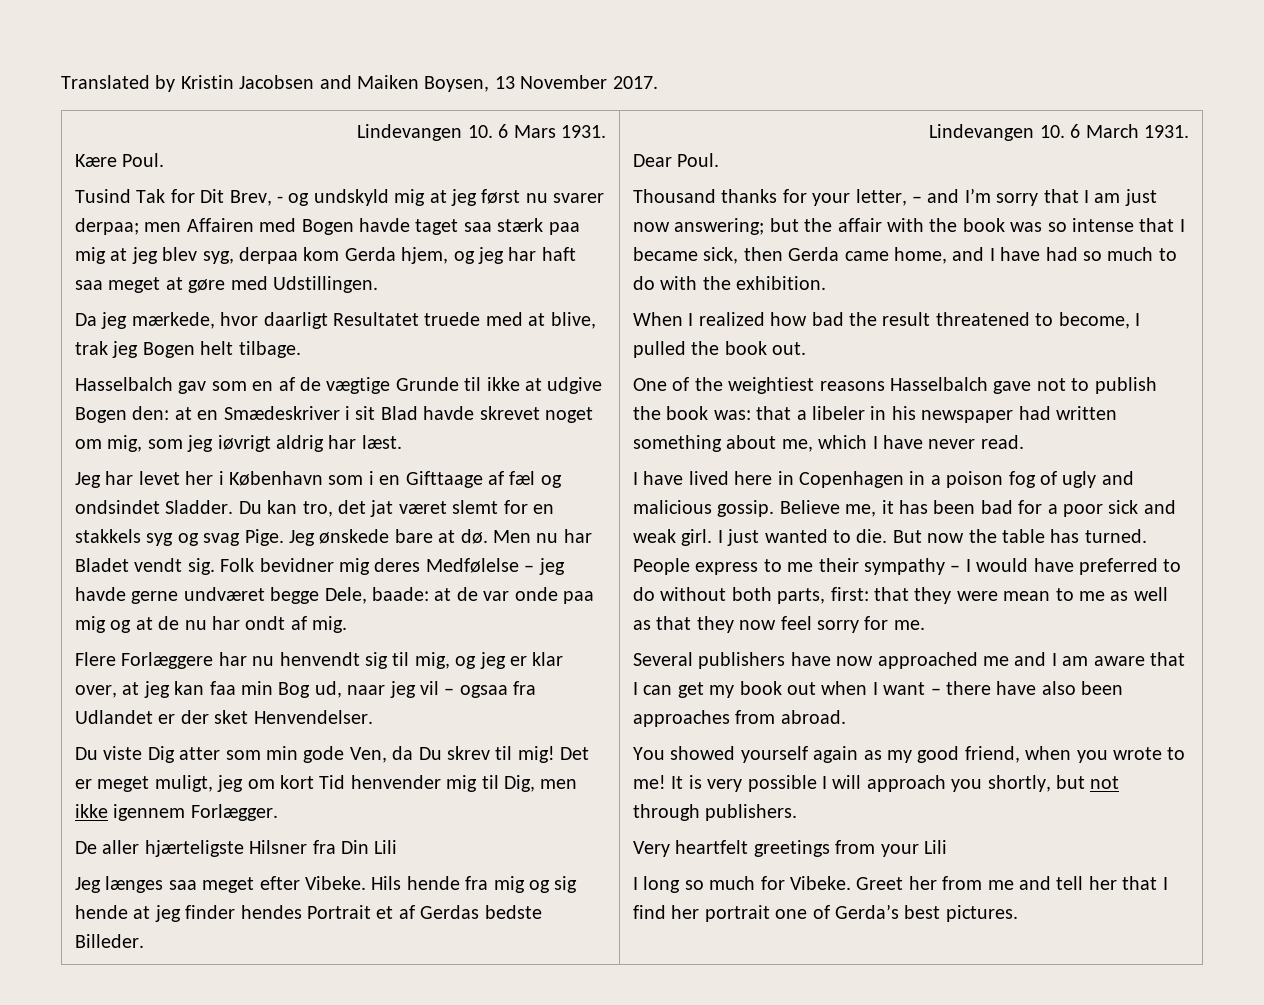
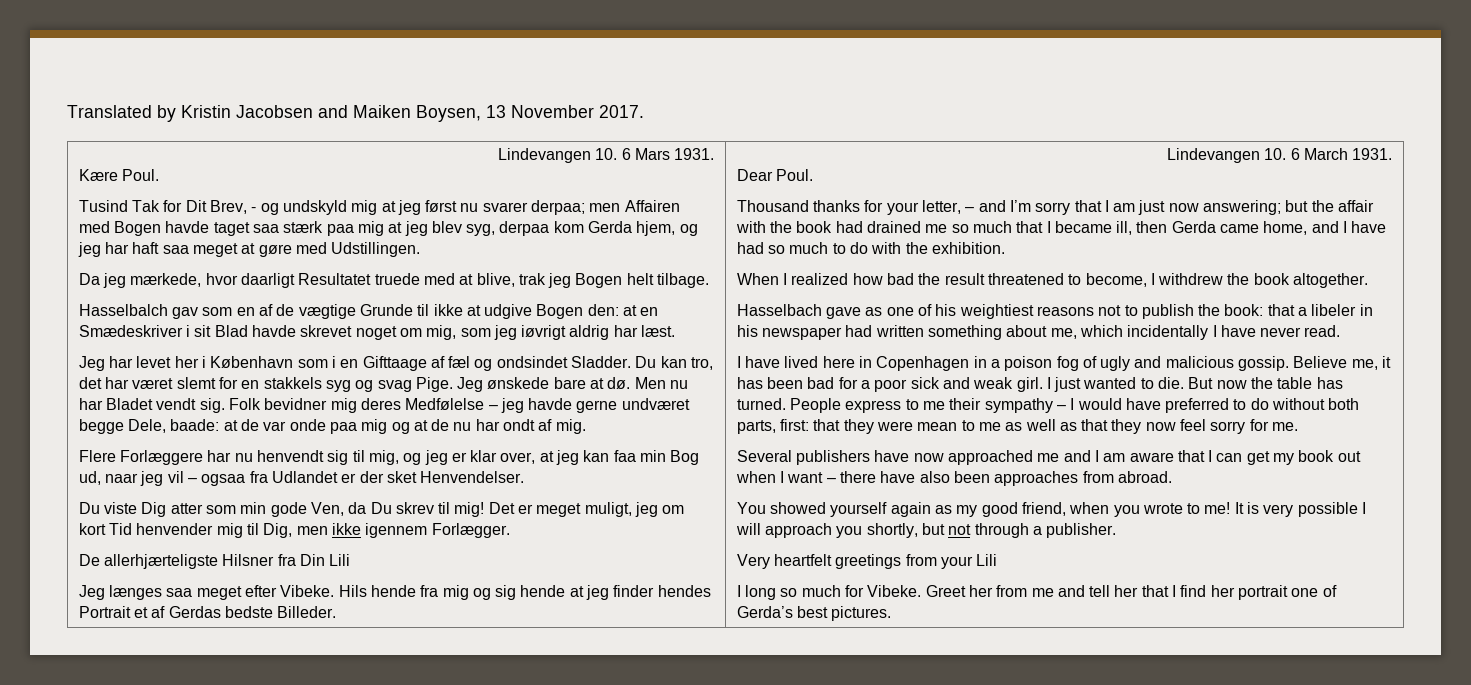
- Du kan tro, det jat været slemt for en stakkels syg og svag Pige.
+ Du kan tro, det har været slemt for en stakkels syg og svag Pige.
- De aller hjærteligste Hilsner fra Din Lili
+ De allerhjærteligste Hilsner fra Din Lili
- Thousand thanks for your letter, – and I’m sorry that I am just now answering; but the affair with the book was so intense that I became sick, then Gerda came home, and I have had so much to do with the exhibition.
+ Thousand thanks for your letter, – and I’m sorry that I am just now answering; but the affair with the book had drained me so much that I became ill, then Gerda came home, and I have had so much to do with the exhibition.
- When I realized how bad the result threatened to become, I pulled the book out.
- One of the weightiest reasons Hasselbalch gave not to publish the book was: that a libeler in his newspaper had written something about me, which I have never read.
+ When I realized how bad the result threatened to become, I withdrew the book altogether.
+ Hasselbach gave as one of his weightiest reasons not to publish the book: that a libeler in his newspaper had written something about me, which incidentally I have never read.
- It is very possible I will approach you shortly, but not through publishers.
+ It is very possible I will approach you shortly, but not through a publisher.

